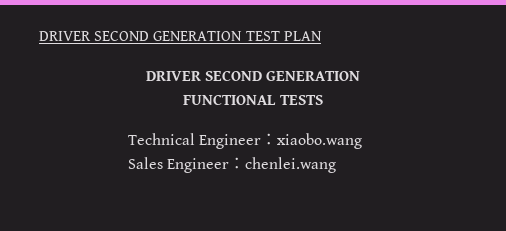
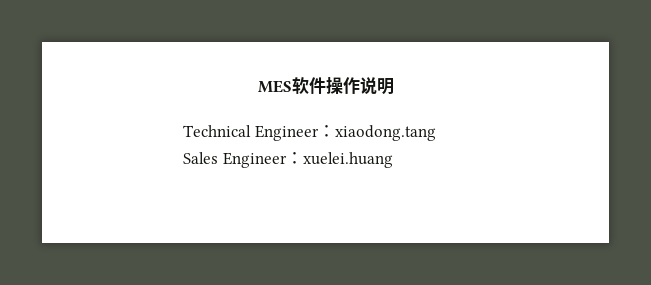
- DRIVER SECOND GENERATION TEST PLAN
- DRIVER SECOND GENERATION
- FUNCTIONAL TESTS
+ MES软件操作说明
- Technical Engineer：xiaobo.wang
+ Technical Engineer：xiaodong.tang
- Sales Engineer：chenlei.wang
+ Sales Engineer：xuelei.huang

